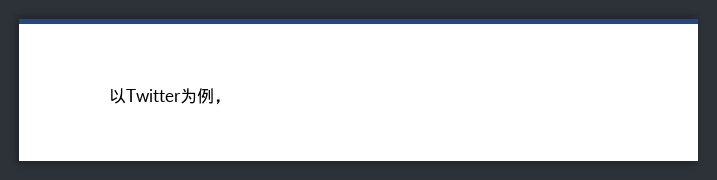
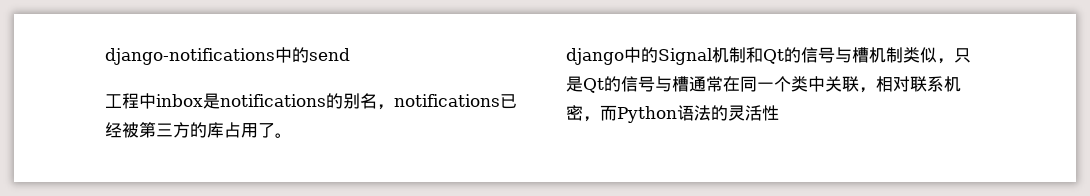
- 以Twitter为例，
+ django-notifications中的send
+ 工程中inbox是notifications的别名，notifications已经被第三方的库占用了。
+ django中的Signal机制和Qt的信号与槽机制类似，只是Qt的信号与槽通常在同一个类中关联，相对联系机密，而Python语法的灵活性

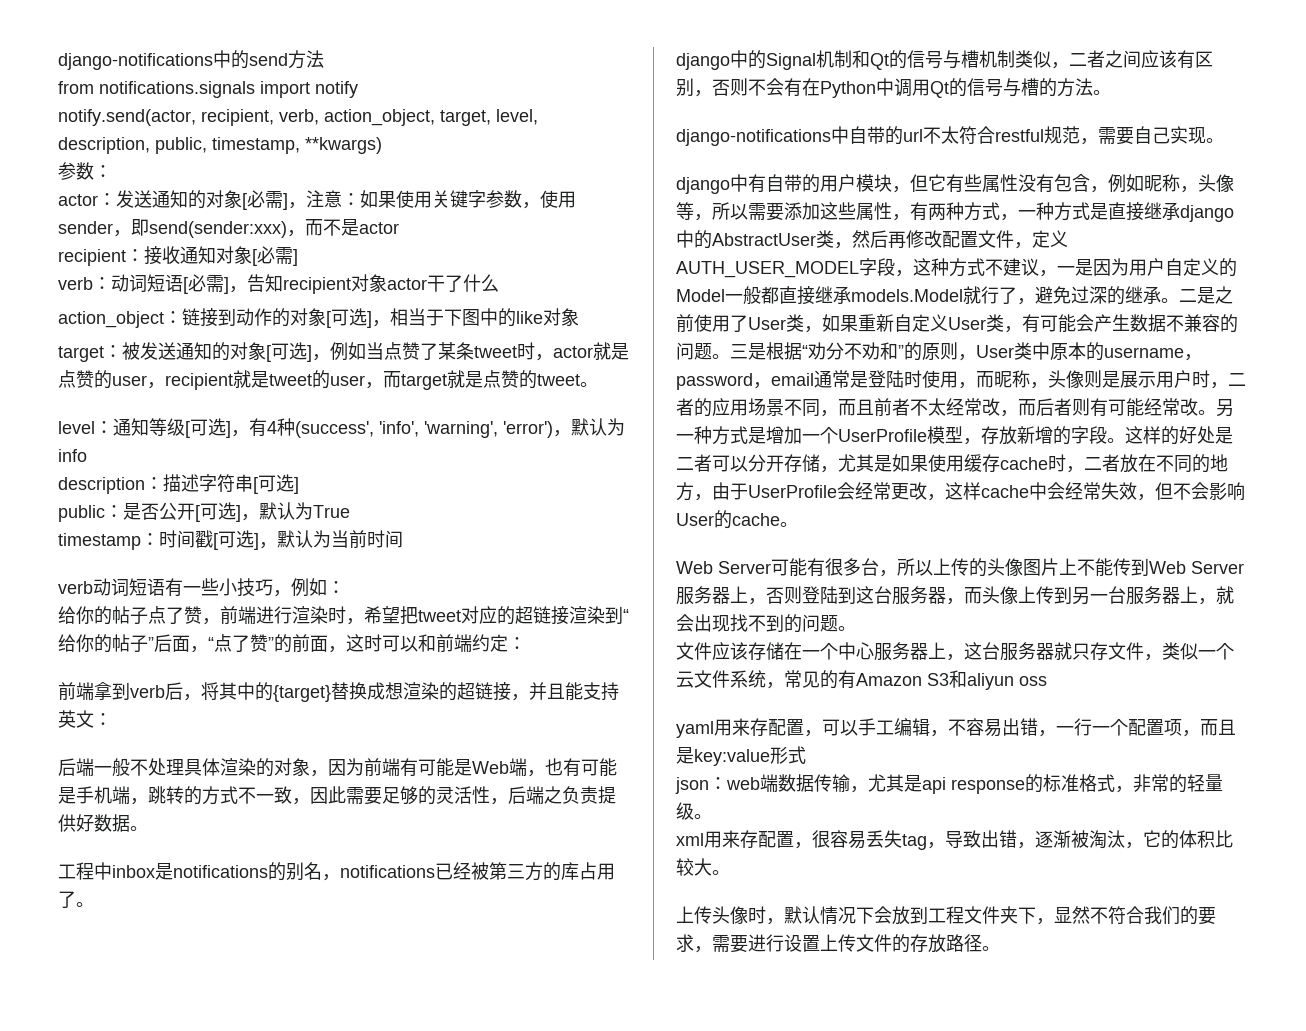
- django-notifications中的send
+ django-notifications中的send方法
+ from notifications.signals import notify
+ notify.send(actor, recipient, verb, action_object, target, level, description, public, timestamp, **kwargs)
+ 参数：
+ actor：发送通知的对象[必需]，注意：如果使用关键字参数，使用sender，即send(sender:xxx)，而不是actor
+ recipient：接收通知对象[必需]
+ verb：动词短语[必需]，告知recipient对象actor干了什么
+ action_object：链接到动作的对象[可选]，相当于下图中的like对象
+ target：被发送通知的对象[可选]，例如当点赞了某条tweet时，actor就是点赞的user，recipient就是tweet的user，而target就是点赞的tweet。
+ level：通知等级[可选]，有4种(success', 'info', 'warning', 'error')，默认为info
+ description：描述字符串[可选]
+ public：是否公开[可选]，默认为True
+ timestamp：时间戳[可选]，默认为当前时间
+ verb动词短语有一些小技巧，例如：
+ 给你的帖子点了赞，前端进行渲染时，希望把tweet对应的超链接渲染到“给你的帖子”后面，“点了赞”的前面，这时可以和前端约定：
+ 前端拿到verb后，将其中的{target}替换成想渲染的超链接，并且能支持英文：
+ 后端一般不处理具体渲染的对象，因为前端有可能是Web端，也有可能是手机端，跳转的方式不一致，因此需要足够的灵活性，后端之负责提供好数据。
- django中的Signal机制和Qt的信号与槽机制类似，只是Qt的信号与槽通常在同一个类中关联，相对联系机密，而Python语法的灵活性
+ django中的Signal机制和Qt的信号与槽机制类似，二者之间应该有区别，否则不会有在Python中调用Qt的信号与槽的方法。
+ django-notifications中自带的url不太符合restful规范，需要自己实现。
+ django中有自带的用户模块，但它有些属性没有包含，例如昵称，头像等，所以需要添加这些属性，有两种方式，一种方式是直接继承django中的AbstractUser类，然后再修改配置文件，定义AUTH_USER_MODEL字段，这种方式不建议，一是因为用户自定义的Model一般都直接继承models.Model就行了，避免过深的继承。二是之前使用了User类，如果重新自定义User类，有可能会产生数据不兼容的问题。三是根据“劝分不劝和”的原则，User类中原本的username，password，email通常是登陆时使用，而昵称，头像则是展示用户时，二者的应用场景不同，而且前者不太经常改，而后者则有可能经常改。另一种方式是增加一个UserProfile模型，存放新增的字段。这样的好处是二者可以分开存储，尤其是如果使用缓存cache时，二者放在不同的地方，由于UserProfile会经常更改，这样cache中会经常失效，但不会影响User的cache。
+ Web Server可能有很多台，所以上传的头像图片上不能传到Web Server服务器上，否则登陆到这台服务器，而头像上传到另一台服务器上，就会出现找不到的问题。
+ 文件应该存储在一个中心服务器上，这台服务器就只存文件，类似一个云文件系统，常见的有Amazon S3和aliyun oss
+ yaml用来存配置，可以手工编辑，不容易出错，一行一个配置项，而且是key:value形式
+ json：web端数据传输，尤其是api response的标准格式，非常的轻量级。
+ xml用来存配置，很容易丢失tag，导致出错，逐渐被淘汰，它的体积比较大。
+ 上传头像时，默认情况下会放到工程文件夹下，显然不符合我们的要求，需要进行设置上传文件的存放路径。

